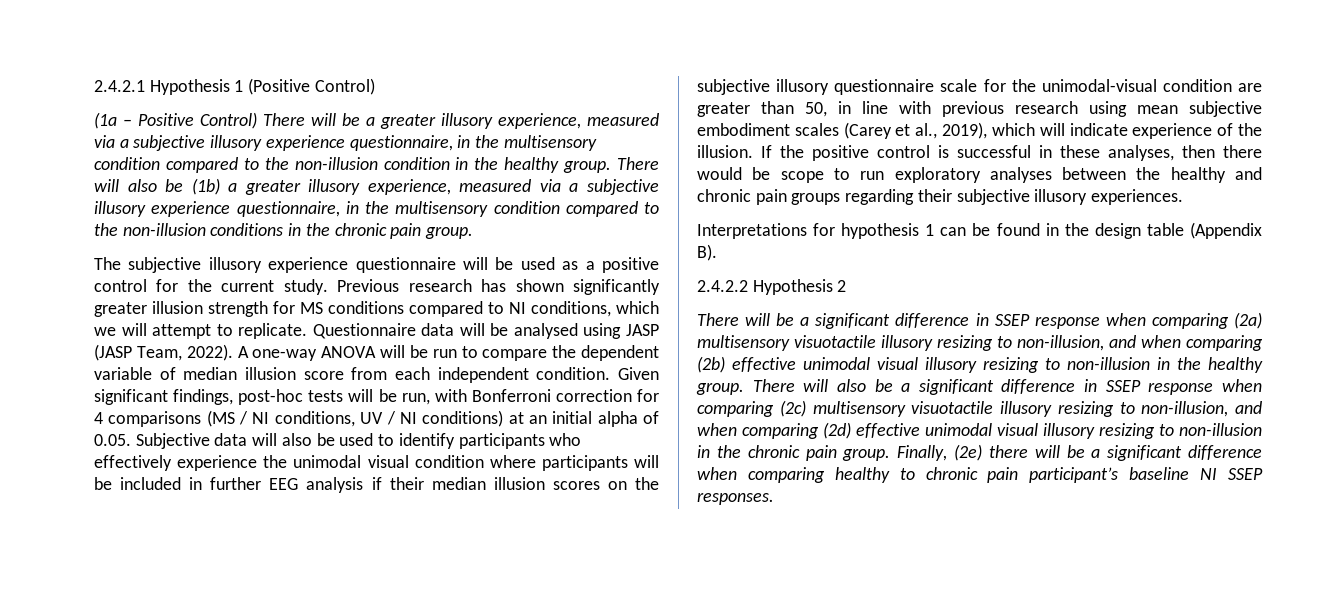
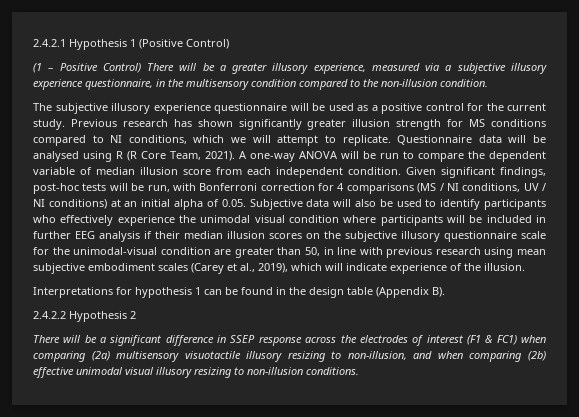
- (1a – Positive Control) There will be a greater illusory experience, measured via a subjective illusory experience questionnaire, in the multisensory condition compared to the non-illusion condition in the healthy group. There will also be (1b) a greater illusory experience, measured via a subjective illusory experience questionnaire, in the multisensory condition compared to the non-illusion conditions in the chronic pain group.
+ (1 – Positive Control) There will be a greater illusory experience, measured via a subjective illusory experience questionnaire, in the multisensory condition compared to the non-illusion condition.
- Questionnaire data will be analysed using JASP (JASP Team, 2022).
+ Questionnaire data will be analysed using R (R Core Team, 2021).
- If the positive control is successful in these analyses, then there would be scope to run exploratory analyses between the healthy and chronic pain groups regarding their subjective illusory experiences.
- There will be a significant difference in SSEP response when comparing (2a) multisensory visuotactile illusory resizing to non-illusion, and when comparing (2b) effective unimodal visual illusory resizing to non-illusion in the healthy group. There will also be a significant difference in SSEP response when comparing (2c) multisensory visuotactile illusory resizing to non-illusion, and when comparing (2d) effective unimodal visual illusory resizing to non-illusion in the chronic pain group. Finally, (2e) there will be a significant difference when comparing healthy to chronic pain participant’s baseline NI SSEP responses.
+ There will be a significant difference in SSEP response across the electrodes of interest (F1 & FC1) when comparing (2a) multisensory visuotactile illusory resizing to non-illusion, and when comparing (2b) effective unimodal visual illusory resizing to non-illusion conditions.

